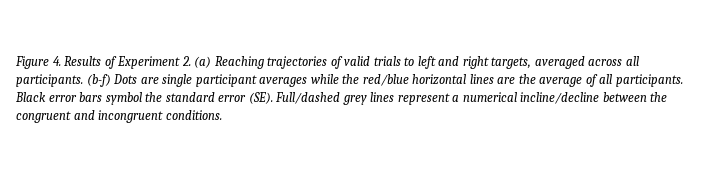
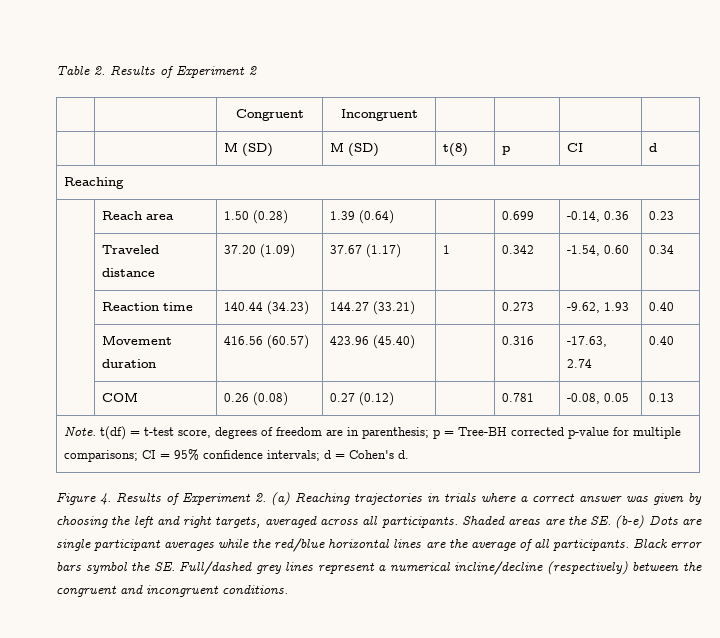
+ Table 2. Results of Experiment 2
+ | | Congruent | Incongruent | | | |
+ | | M (SD) | M (SD) | t(8) | p | CI | d
+ Reaching
+ | Reach area | 1.50 (0.28) | 1.39 (0.64) | | 0.699 | -0.14, 0.36 | 0.23
+ | Traveled distance | 37.20 (1.09) | 37.67 (1.17) | 1 | 0.342 | -1.54, 0.60 | 0.34
+ | Reaction time | 140.44 (34.23) | 144.27 (33.21) | | 0.273 | -9.62, 1.93 | 0.40
+ | Movement duration | 416.56 (60.57) | 423.96 (45.40) | | 0.316 | -17.63, 2.74 | 0.40
+ | COM | 0.26 (0.08) | 0.27 (0.12) | | 0.781 | -0.08, 0.05 | 0.13
+ Note. t(df) = t-test score, degrees of freedom are in parenthesis; p = Tree-BH corrected p-value for multiple comparisons; CI = 95% confidence intervals; d = Cohen's d.
- Figure 4. Results of Experiment 2. (a) Reaching trajectories of valid trials to left and right targets, averaged across all participants.
+ Figure 4. Results of Experiment 2. (a) Reaching trajectories in trials where a correct answer was given by choosing the left and right targets, averaged across all participants.
- (b-f) Dots are single participant averages while the red/blue horizontal lines are the average of all participants.
+ Shaded areas are the SE. (b-e) Dots are single participant averages while the red/blue horizontal lines are the average of all participants.
- Black error bars symbol the standard error (SE). Full/dashed grey lines represent a numerical incline/decline between the congruent and incongruent conditions.
+ Black error bars symbol the SE. Full/dashed grey lines represent a numerical incline/decline (respectively) between the congruent and incongruent conditions.

